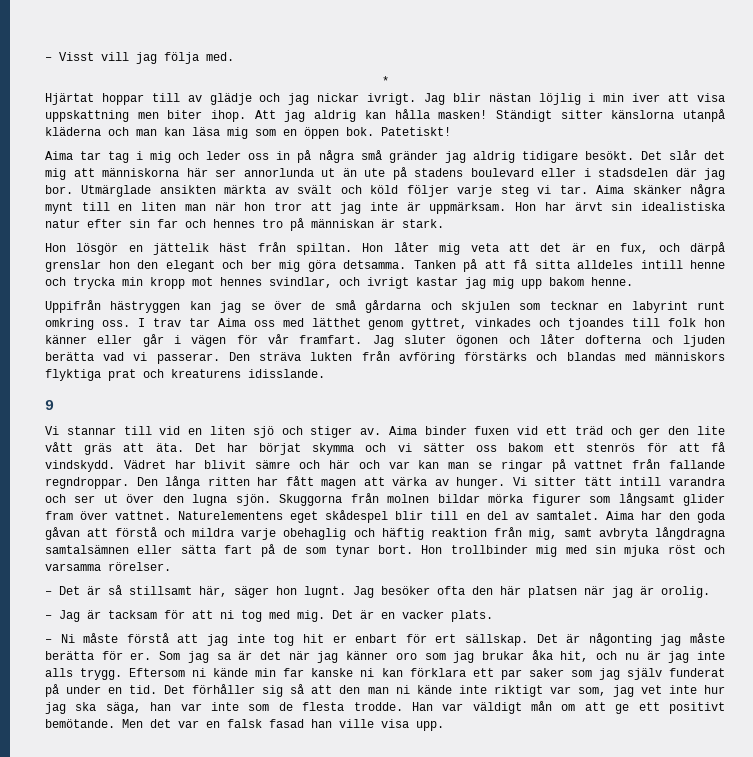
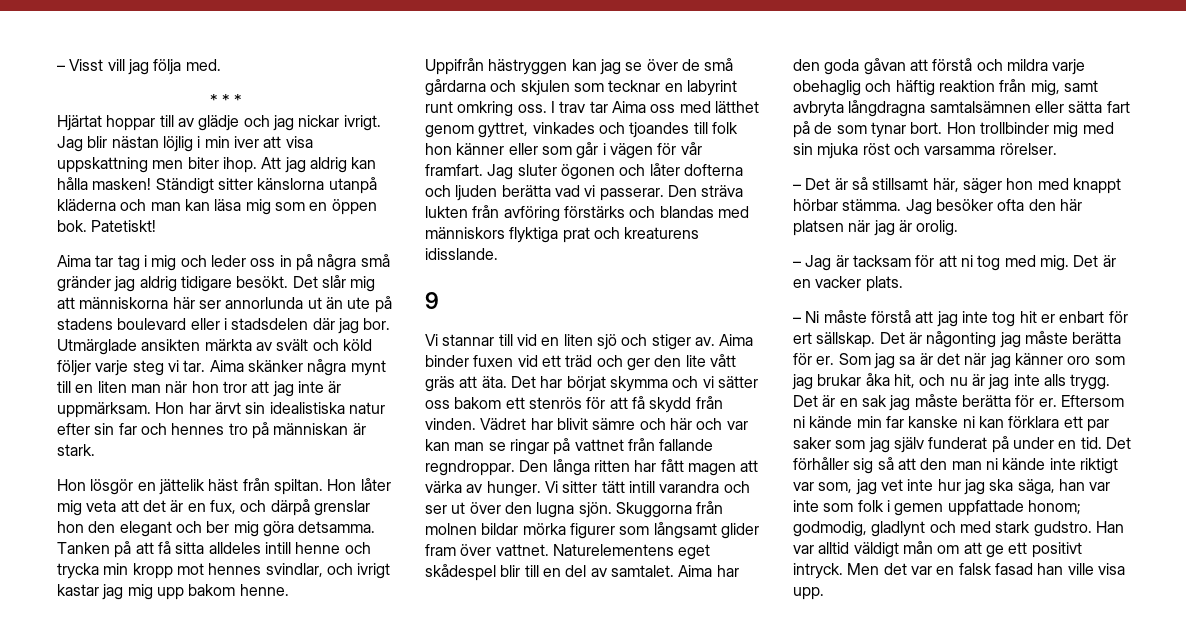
- *
+ * * *
- Det slår det mig att människorna här ser annorlunda ut än ute på stadens boulevard eller i stadsdelen där jag bor.
+ Det slår mig att människorna här ser annorlunda ut än ute på stadens boulevard eller i stadsdelen där jag bor.
- I trav tar Aima oss med lätthet genom gyttret, vinkades och tjoandes till folk hon känner eller går i vägen för vår framfart.
+ I trav tar Aima oss med lätthet genom gyttret, vinkades och tjoandes till folk hon känner eller som går i vägen för vår framfart.
- Det har börjat skymma och vi sätter oss bakom ett stenrös för att få vindskydd.
+ Det har börjat skymma och vi sätter oss bakom ett stenrös för att få skydd från vinden.
- – Det är så stillsamt här, säger hon lugnt.
+ – Det är så stillsamt här, säger hon med knappt hörbar stämma.
+ Det är en sak jag måste berätta för er.
- Det förhåller sig så att den man ni kände inte riktigt var som, jag vet inte hur jag ska säga, han var inte som de flesta trodde.
+ Det förhåller sig så att den man ni kände inte riktigt var som, jag vet inte hur jag ska säga, han var inte som folk i gemen uppfattade honom; godmodig, gladlynt och med stark gudstro.
- Han var väldigt mån om att ge ett positivt bemötande.
+ Han var alltid väldigt mån om att ge ett positivt intryck.

